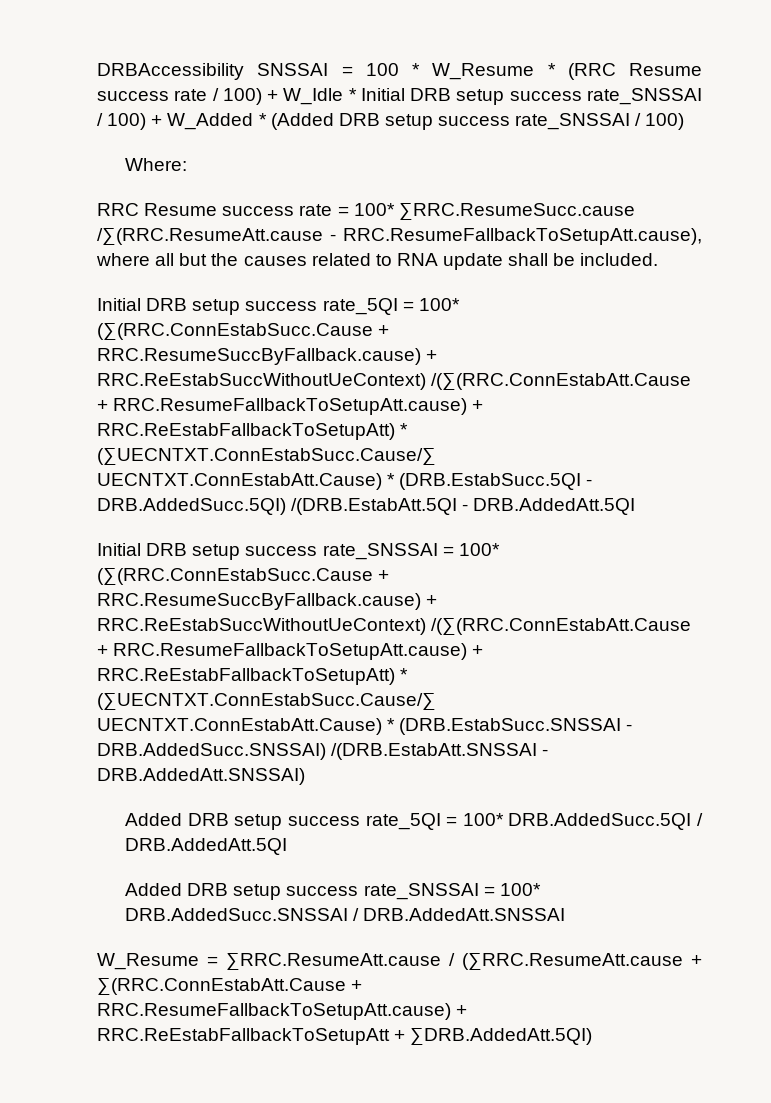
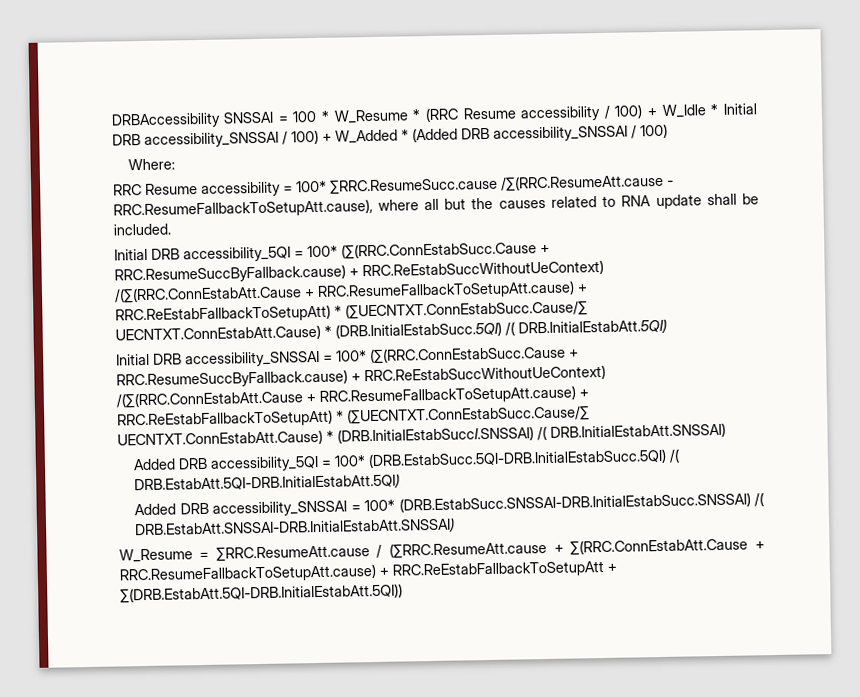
- DRBAccessibility SNSSAI = 100 * W_Resume * (RRC Resume success rate / 100) + W_Idle * Initial DRB setup success rate_SNSSAI / 100) + W_Added * (Added DRB setup success rate_SNSSAI / 100)
+ DRBAccessibility SNSSAI = 100 * W_Resume * (RRC Resume accessibility / 100) + W_Idle * Initial DRB accessibility_SNSSAI / 100) + W_Added * (Added DRB accessibility_SNSSAI / 100)
- RRC Resume success rate = 100* ∑RRC.ResumeSucc.cause /∑(RRC.ResumeAtt.cause - RRC.ResumeFallbackToSetupAtt.cause), where all but the causes related to RNA update shall be included.
+ RRC Resume accessibility = 100* ∑RRC.ResumeSucc.cause /∑(RRC.ResumeAtt.cause - RRC.ResumeFallbackToSetupAtt.cause), where all but the causes related to RNA update shall be included.
- Initial DRB setup success rate_5QI = 100* (∑(RRC.ConnEstabSucc.Cause + RRC.ResumeSuccByFallback.cause) + RRC.ReEstabSuccWithoutUeContext) /(∑(RRC.ConnEstabAtt.Cause + RRC.ResumeFallbackToSetupAtt.cause) + RRC.ReEstabFallbackToSetupAtt) * (∑UECNTXT.ConnEstabSucc.Cause/∑ UECNTXT.ConnEstabAtt.Cause) * (DRB.EstabSucc.5QI - DRB.AddedSucc.5QI) /(DRB.EstabAtt.5QI - DRB.AddedAtt.5QI
- Initial DRB setup success rate_SNSSAI = 100* (∑(RRC.ConnEstabSucc.Cause + RRC.ResumeSuccByFallback.cause) + RRC.ReEstabSuccWithoutUeContext) /(∑(RRC.ConnEstabAtt.Cause + RRC.ResumeFallbackToSetupAtt.cause) + RRC.ReEstabFallbackToSetupAtt) * (∑UECNTXT.ConnEstabSucc.Cause/∑ UECNTXT.ConnEstabAtt.Cause) * (DRB.EstabSucc.SNSSAI - DRB.AddedSucc.SNSSAI) /(DRB.EstabAtt.SNSSAI - DRB.AddedAtt.SNSSAI)
- Added DRB setup success rate_5QI = 100* DRB.AddedSucc.5QI / DRB.AddedAtt.5QI
- Added DRB setup success rate_SNSSAI = 100* DRB.AddedSucc.SNSSAI / DRB.AddedAtt.SNSSAI
+ Initial DRB accessibility_5QI = 100* (∑(RRC.ConnEstabSucc.Cause + RRC.ResumeSuccByFallback.cause) + RRC.ReEstabSuccWithoutUeContext) /(∑(RRC.ConnEstabAtt.Cause + RRC.ResumeFallbackToSetupAtt.cause) + RRC.ReEstabFallbackToSetupAtt) * (∑UECNTXT.ConnEstabSucc.Cause/∑ UECNTXT.ConnEstabAtt.Cause) * (DRB.InitialEstabSucc.5QI) /( DRB.InitialEstabAtt.5QI)
+ Initial DRB accessibility_SNSSAI = 100* (∑(RRC.ConnEstabSucc.Cause + RRC.ResumeSuccByFallback.cause) + RRC.ReEstabSuccWithoutUeContext) /(∑(RRC.ConnEstabAtt.Cause + RRC.ResumeFallbackToSetupAtt.cause) + RRC.ReEstabFallbackToSetupAtt) * (∑UECNTXT.ConnEstabSucc.Cause/∑ UECNTXT.ConnEstabAtt.Cause) * (DRB.InitialEstabSuccI.SNSSAI) /( DRB.InitialEstabAtt.SNSSAI)
+ Added DRB accessibility_5QI = 100* (DRB.EstabSucc.5QI-DRB.InitialEstabSucc.5QI) /( DRB.EstabAtt.5QI-DRB.InitialEstabAtt.5QI)
+ Added DRB accessibility_SNSSAI = 100* (DRB.EstabSucc.SNSSAI-DRB.InitialEstabSucc.SNSSAI) /( DRB.EstabAtt.SNSSAI-DRB.InitialEstabAtt.SNSSAI)
- W_Resume = ∑RRC.ResumeAtt.cause / (∑RRC.ResumeAtt.cause + ∑(RRC.ConnEstabAtt.Cause + RRC.ResumeFallbackToSetupAtt.cause) + RRC.ReEstabFallbackToSetupAtt + ∑DRB.AddedAtt.5QI)
+ W_Resume = ∑RRC.ResumeAtt.cause / (∑RRC.ResumeAtt.cause + ∑(RRC.ConnEstabAtt.Cause + RRC.ResumeFallbackToSetupAtt.cause) + RRC.ReEstabFallbackToSetupAtt + ∑(DRB.EstabAtt.5QI-DRB.InitialEstabAtt.5QI))

